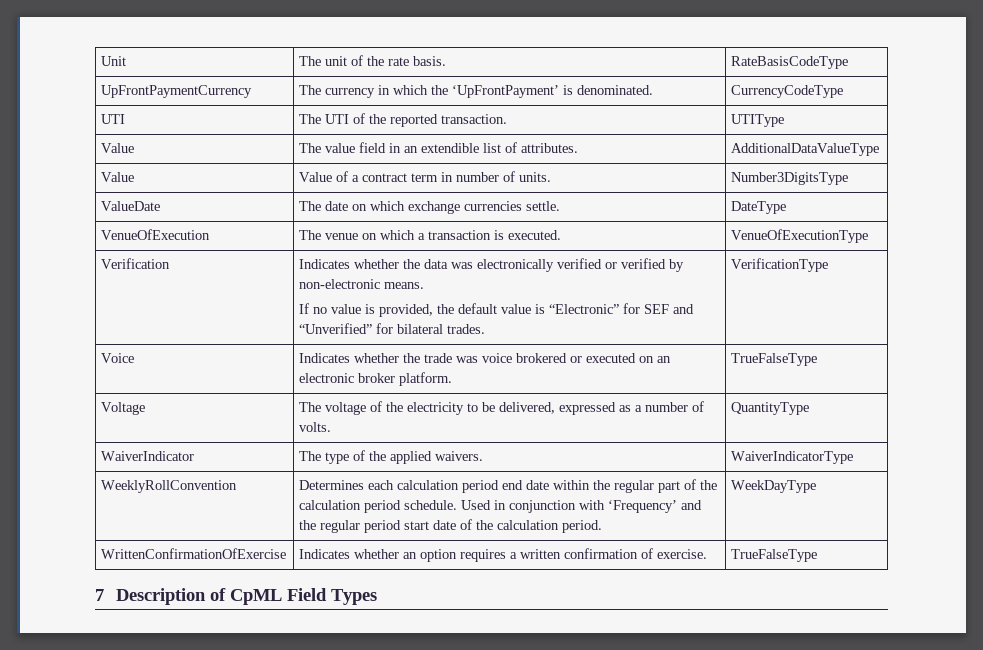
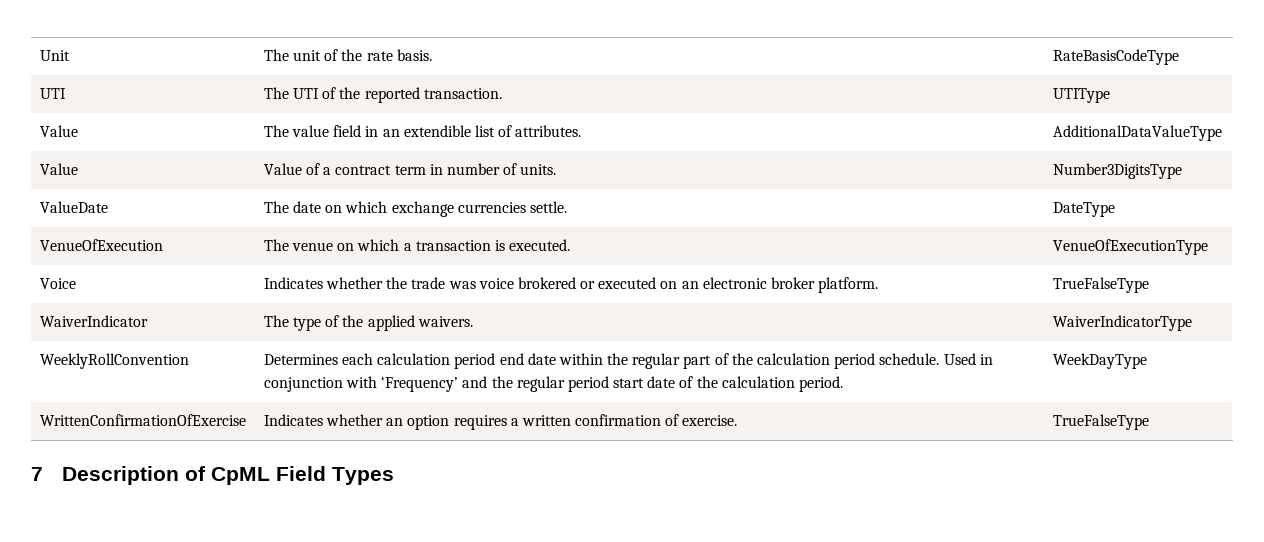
- UpFrontPaymentCurrency | The currency in which the ‘UpFrontPayment’ is denominated. | CurrencyCodeType
- Verification | Indicates whether the data was electronically verified or verified by non-electronic means.
- If no value is provided, the default value is “Electronic” for SEF and “Unverified” for bilateral trades. | VerificationType
- Voltage | The voltage of the electricity to be delivered, expressed as a number of volts. | QuantityType

